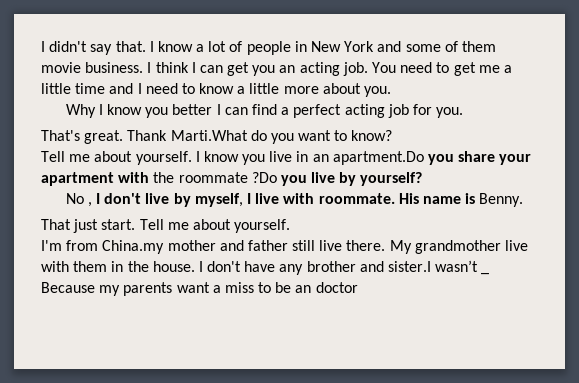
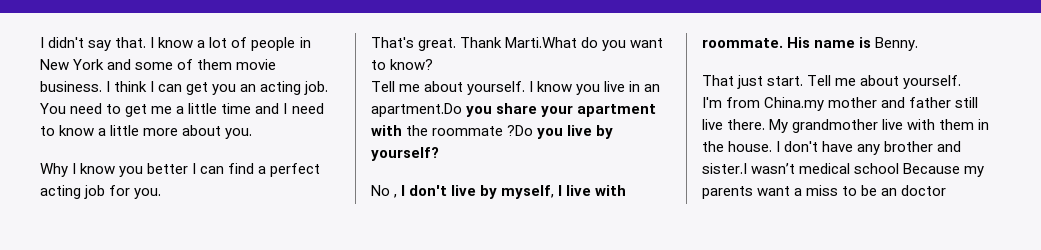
- I don't have any brother and sister.I wasn’t _ Because my parents want a miss to be an doctor
+ I don't have any brother and sister.I wasn’t medical school Because my parents want a miss to be an doctor

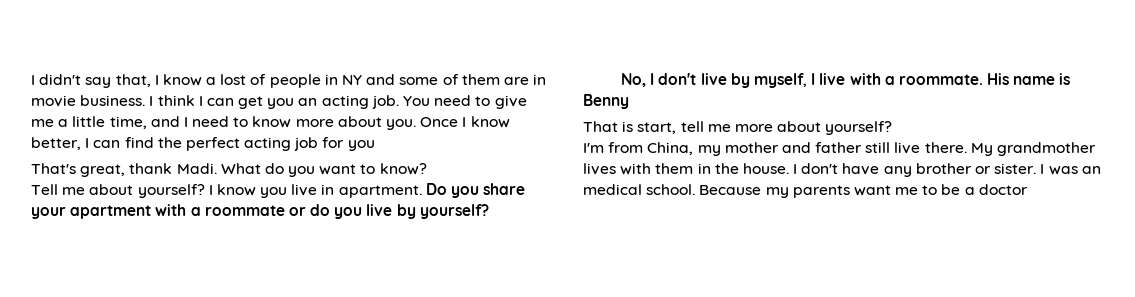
- I didn't say that. I know a lot of people in New York and some of them movie business.
+ I didn't say that, I know a lost of people in NY and some of them are in movie business.
- You need to get me a little time and I need to know a little more about you.
- Why I know you better I can find a perfect acting job for you.
+ You need to give me a little time, and I need to know more about you. Once I know better, I can find the perfect acting job for you
- That's great. Thank Marti.What do you want to know?
- Tell me about yourself.
+ That's great, thank Madi. What do you want to know?
+ Tell me about yourself?
- I know you live in an apartment.Do you share your apartment with the roommate ?Do you live by yourself?
+ I know you live in apartment. Do you share your apartment with a roommate or do you live by yourself?
- No , I don't live by myself, I live with roommate.
+ No, I don't live by myself, I live with a roommate.
- His name is Benny.
+ His name is Benny
- That just start. Tell me about yourself.
+ That is start, tell me more about yourself?
- I'm from China.my mother and father still live there.
+ I'm from China, my mother and father still live there.
- My grandmother live with them in the house.
+ My grandmother lives with them in the house.
- I don't have any brother and sister.I wasn’t medical school Because my parents want a miss to be an doctor
+ I don't have any brother or sister. I was an medical school. Because my parents want me to be a doctor

